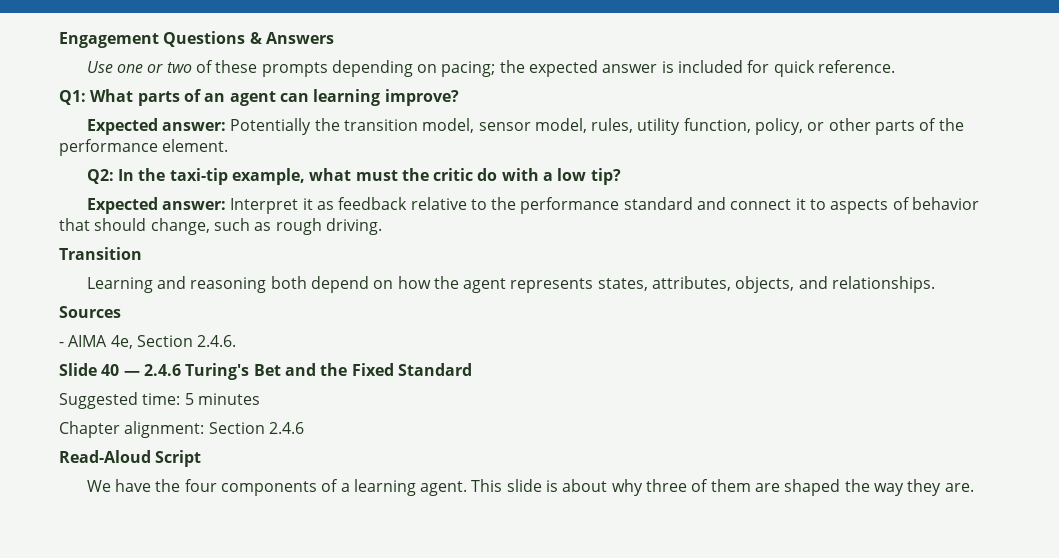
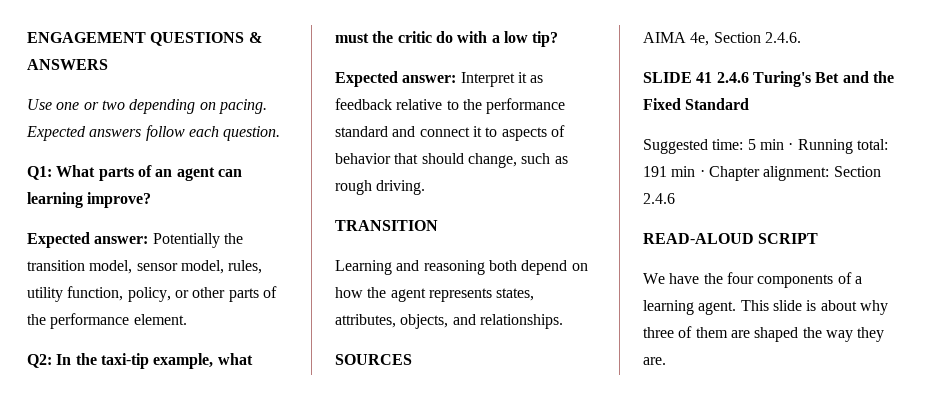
- Engagement Questions & Answers
+ ENGAGEMENT QUESTIONS & ANSWERS
- Use one or two of these prompts depending on pacing; the expected answer is included for quick reference.
+ Use one or two depending on pacing. Expected answers follow each question.
- Transition
+ TRANSITION
- Sources
- - AIMA 4e, Section 2.4.6.
+ SOURCES
+ AIMA 4e, Section 2.4.6.
- Slide 40 — 2.4.6 Turing's Bet and the Fixed Standard
+ SLIDE 41 2.4.6 Turing's Bet and the Fixed Standard
- Suggested time: 5 minutes
- Chapter alignment: Section 2.4.6
+ Suggested time: 5 min · Running total: 191 min · Chapter alignment: Section 2.4.6
- Read-Aloud Script
+ READ-ALOUD SCRIPT

